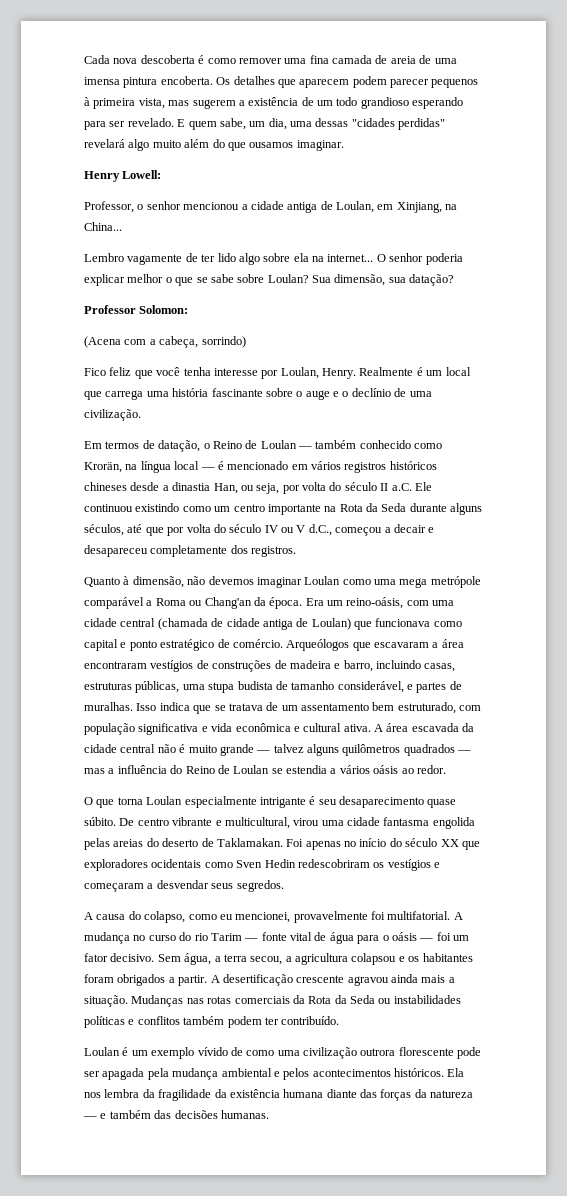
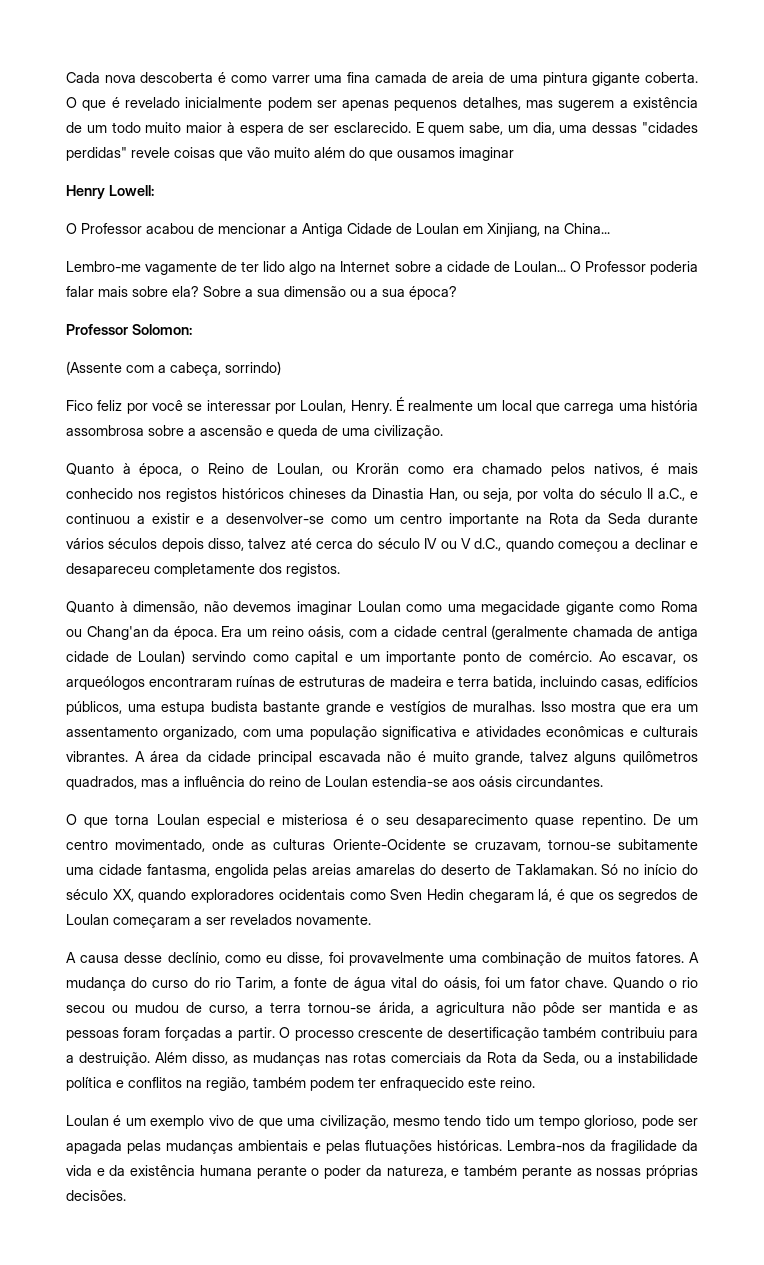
- Cada nova descoberta é como remover uma fina camada de areia de uma imensa pintura encoberta. Os detalhes que aparecem podem parecer pequenos à primeira vista, mas sugerem a existência de um todo grandioso esperando para ser revelado.
+ Cada nova descoberta é como varrer uma fina camada de areia de uma pintura gigante coberta. O que é revelado inicialmente podem ser apenas pequenos detalhes, mas sugerem a existência de um todo muito maior à espera de ser esclarecido.
- E quem sabe, um dia, uma dessas "cidades perdidas" revelará algo muito além do que ousamos imaginar.
+ E quem sabe, um dia, uma dessas "cidades perdidas" revele coisas que vão muito além do que ousamos imaginar
- Professor, o senhor mencionou a cidade antiga de Loulan, em Xinjiang, na China...
+ O Professor acabou de mencionar a Antiga Cidade de Loulan em Xinjiang, na China...
- Lembro vagamente de ter lido algo sobre ela na internet... O senhor poderia explicar melhor o que se sabe sobre Loulan? Sua dimensão, sua datação?
+ Lembro-me vagamente de ter lido algo na Internet sobre a cidade de Loulan... O Professor poderia falar mais sobre ela? Sobre a sua dimensão ou a sua época?
- (Acena com a cabeça, sorrindo)
+ (Assente com a cabeça, sorrindo)
- Fico feliz que você tenha interesse por Loulan, Henry.
+ Fico feliz por você se interessar por Loulan, Henry.
- Realmente é um local que carrega uma história fascinante sobre o auge e o declínio de uma civilização.
- Em termos de datação, o Reino de Loulan — também conhecido como Krorän, na língua local — é mencionado em vários registros históricos chineses desde a dinastia Han, ou seja, por volta do século II a.C. Ele continuou existindo como um centro importante na Rota da Seda durante alguns séculos, até que por volta do século IV ou V d.C., começou a decair e desapareceu completamente dos registros.
+ É realmente um local que carrega uma história assombrosa sobre a ascensão e queda de uma civilização.
+ Quanto à época, o Reino de Loulan, ou Krorän como era chamado pelos nativos, é mais conhecido nos registos históricos chineses da Dinastia Han, ou seja, por volta do século II a.C., e continuou a existir e a desenvolver-se como um centro importante na Rota da Seda durante vários séculos depois disso, talvez até cerca do século IV ou V d.C., quando começou a declinar e desapareceu completamente dos registos.
- Quanto à dimensão, não devemos imaginar Loulan como uma mega metrópole comparável a Roma ou Chang'an da época.
+ Quanto à dimensão, não devemos imaginar Loulan como uma megacidade gigante como Roma ou Chang'an da época.
- Era um reino-oásis, com uma cidade central (chamada de cidade antiga de Loulan) que funcionava como capital e ponto estratégico de comércio. Arqueólogos que escavaram a área encontraram vestígios de construções de madeira e barro, incluindo casas, estruturas públicas, uma stupa budista de tamanho considerável, e partes de muralhas. Isso indica que se tratava de um assentamento bem estruturado, com população significativa e vida econômica e cultural ativa.
+ Era um reino oásis, com a cidade central (geralmente chamada de antiga cidade de Loulan) servindo como capital e um importante ponto de comércio. Ao escavar, os arqueólogos encontraram ruínas de estruturas de madeira e terra batida, incluindo casas, edifícios públicos, uma estupa budista bastante grande e vestígios de muralhas. Isso mostra que era um assentamento organizado, com uma população significativa e atividades econômicas e culturais vibrantes.
- A área escavada da cidade central não é muito grande — talvez alguns quilômetros quadrados — mas a influência do Reino de Loulan se estendia a vários oásis ao redor.
- O que torna Loulan especialmente intrigante é seu desaparecimento quase súbito. De centro vibrante e multicultural, virou uma cidade fantasma engolida pelas areias do deserto de Taklamakan.
+ A área da cidade principal escavada não é muito grande, talvez alguns quilômetros quadrados, mas a influência do reino de Loulan estendia-se aos oásis circundantes.
+ O que torna Loulan especial e misteriosa é o seu desaparecimento quase repentino. De um centro movimentado, onde as culturas Oriente-Ocidente se cruzavam, tornou-se subitamente uma cidade fantasma, engolida pelas areias amarelas do deserto de Taklamakan.
- Foi apenas no início do século XX que exploradores ocidentais como Sven Hedin redescobriram os vestígios e começaram a desvendar seus segredos.
- A causa do colapso, como eu mencionei, provavelmente foi multifatorial.
+ Só no início do século XX, quando exploradores ocidentais como Sven Hedin chegaram lá, é que os segredos de Loulan começaram a ser revelados novamente.
+ A causa desse declínio, como eu disse, foi provavelmente uma combinação de muitos fatores.
- A mudança no curso do rio Tarim — fonte vital de água para o oásis — foi um fator decisivo. Sem água, a terra secou, a agricultura colapsou e os habitantes foram obrigados a partir. A desertificação crescente agravou ainda mais a situação. Mudanças nas rotas comerciais da Rota da Seda ou instabilidades políticas e conflitos também podem ter contribuído.
- Loulan é um exemplo vívido de como uma civilização outrora florescente pode ser apagada pela mudança ambiental e pelos acontecimentos históricos. Ela nos lembra da fragilidade da existência humana diante das forças da natureza — e também das decisões humanas.
+ A mudança do curso do rio Tarim, a fonte de água vital do oásis, foi um fator chave. Quando o rio secou ou mudou de curso, a terra tornou-se árida, a agricultura não pôde ser mantida e as pessoas foram forçadas a partir. O processo crescente de desertificação também contribuiu para a destruição. Além disso, as mudanças nas rotas comerciais da Rota da Seda, ou a instabilidade política e conflitos na região, também podem ter enfraquecido este reino.
+ Loulan é um exemplo vivo de que uma civilização, mesmo tendo tido um tempo glorioso, pode ser apagada pelas mudanças ambientais e pelas flutuações históricas. Lembra-nos da fragilidade da vida e da existência humana perante o poder da natureza, e também perante as nossas próprias decisões.

